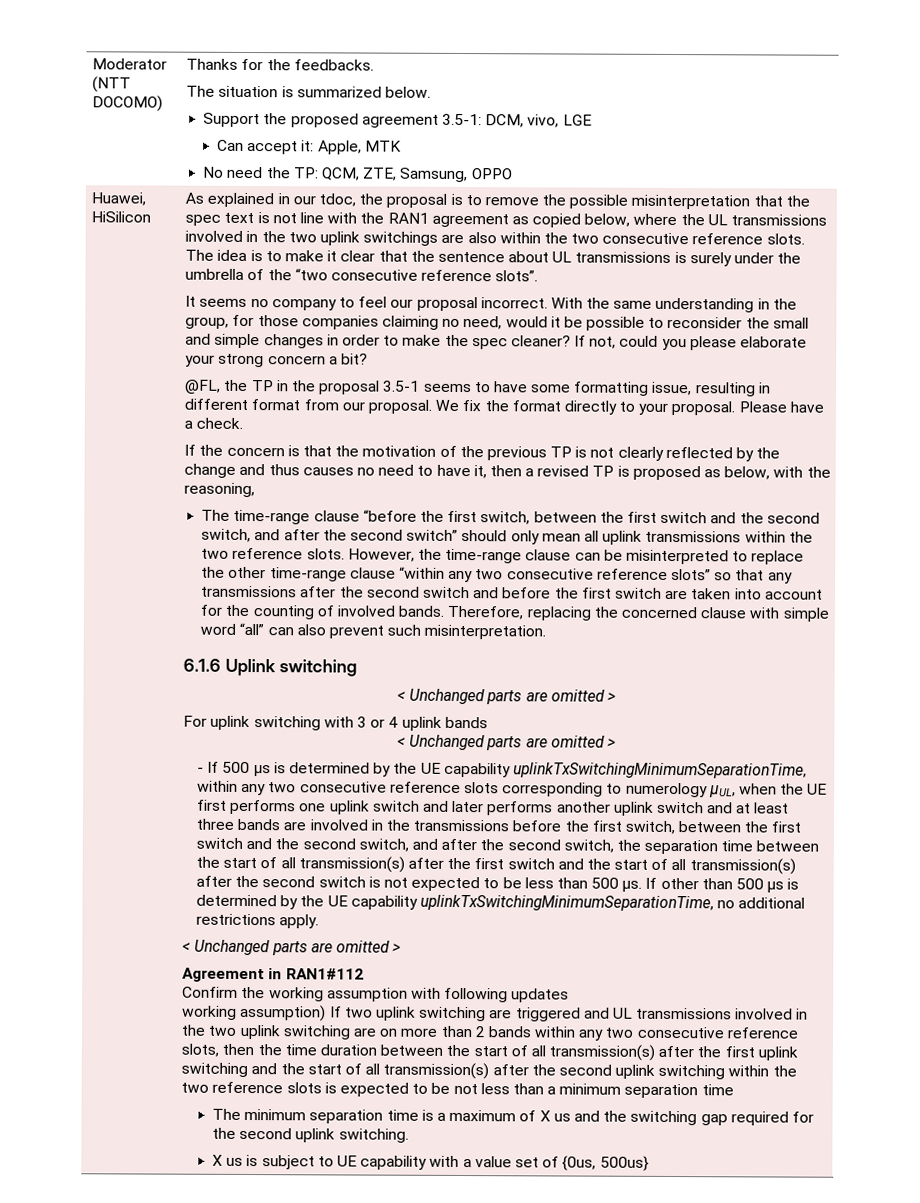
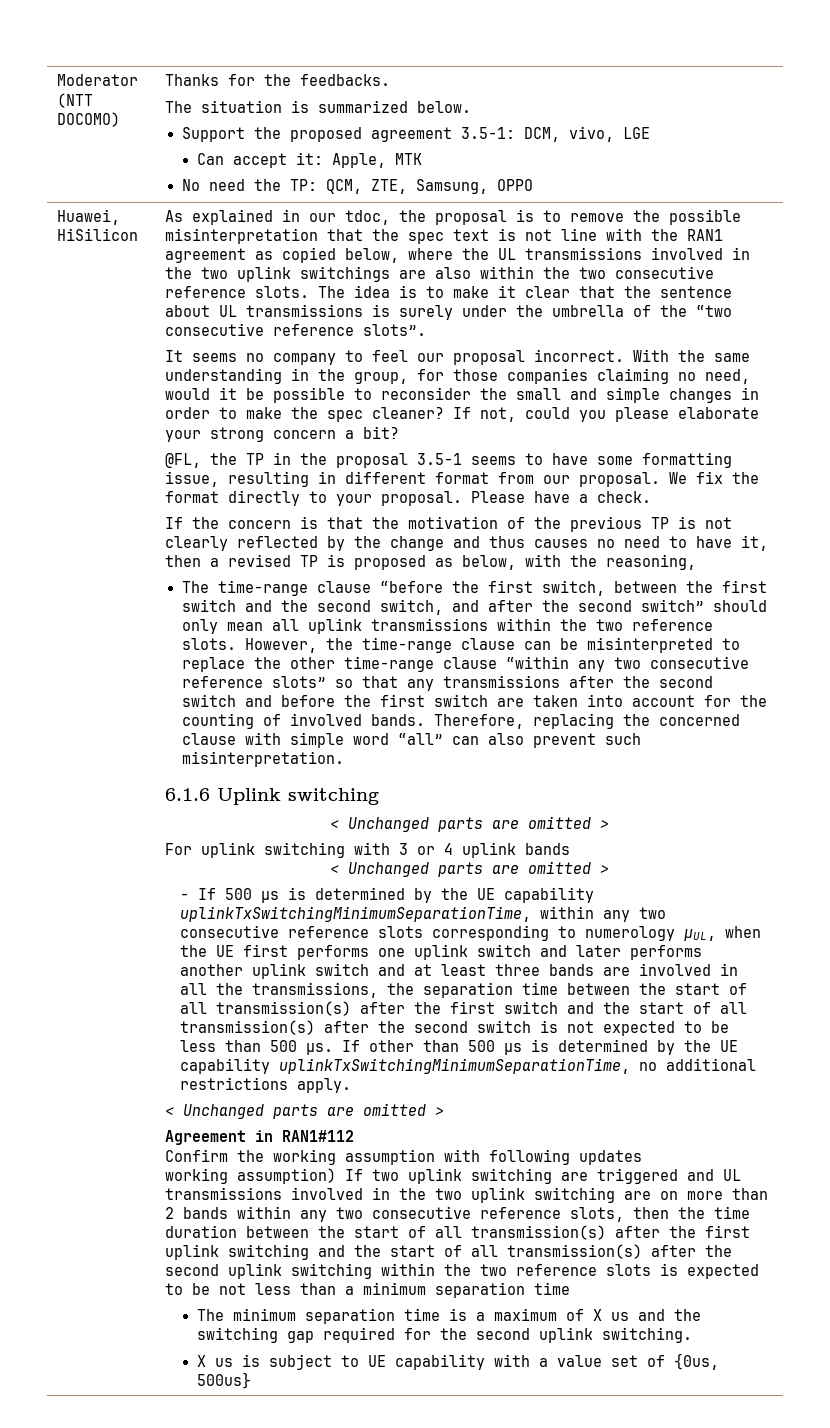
- - If 500 µs is determined by the UE capability uplinkTxSwitchingMinimumSeparationTime, within any two consecutive reference slots corresponding to numerology µUL, when the UE first performs one uplink switch and later performs another uplink switch and at least three bands are involved in the transmissions before the first switch, between the first switch and the second switch, and after the second switch, the separation time between the start of all transmission(s) after the first switch and the start of all transmission(s) after the second switch is not expected to be less than 500 µs.
+ - If 500 µs is determined by the UE capability uplinkTxSwitchingMinimumSeparationTime, within any two consecutive reference slots corresponding to numerology µUL, when the UE first performs one uplink switch and later performs another uplink switch and at least three bands are involved in all the transmissions, the separation time between the start of all transmission(s) after the first switch and the start of all transmission(s) after the second switch is not expected to be less than 500 µs.

